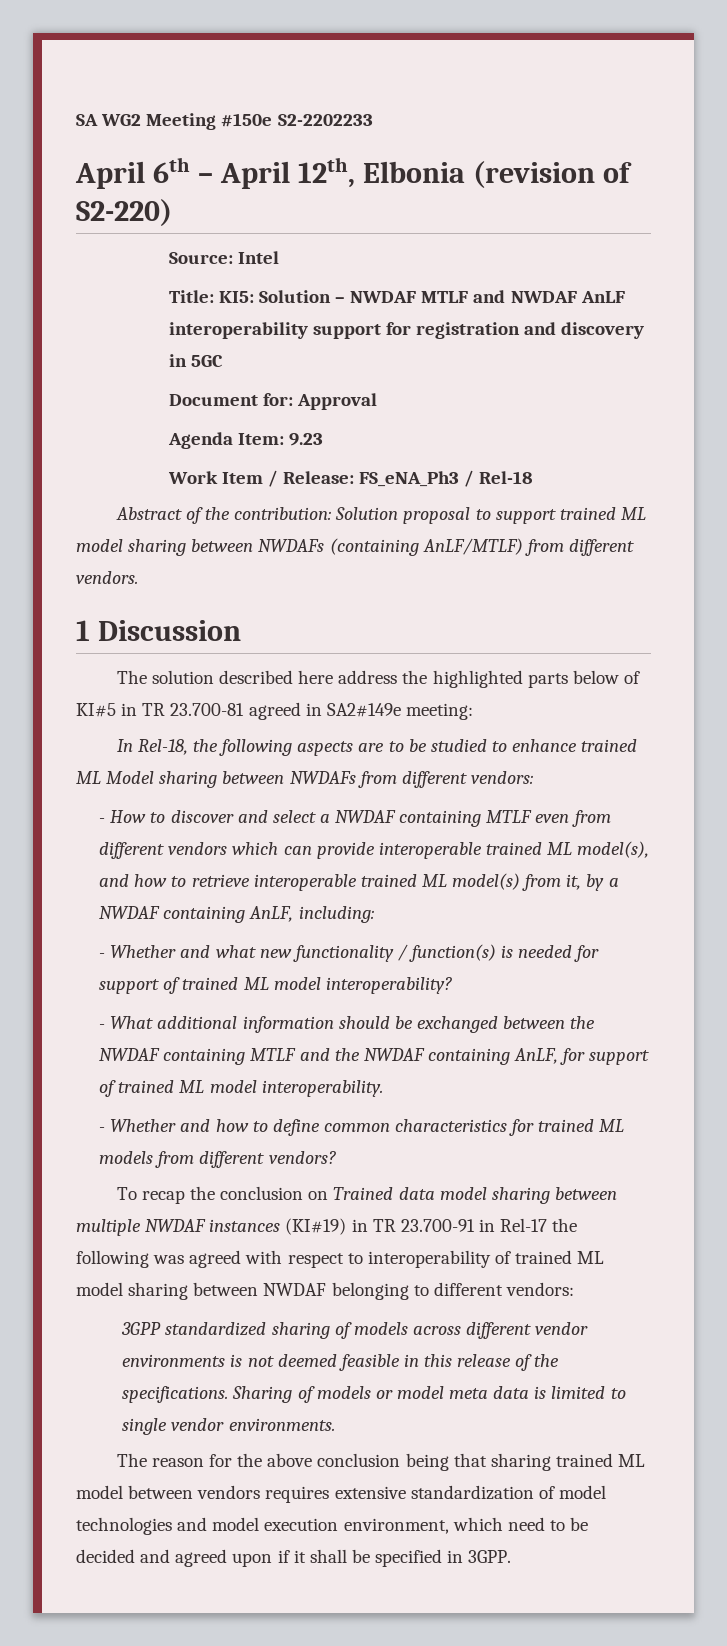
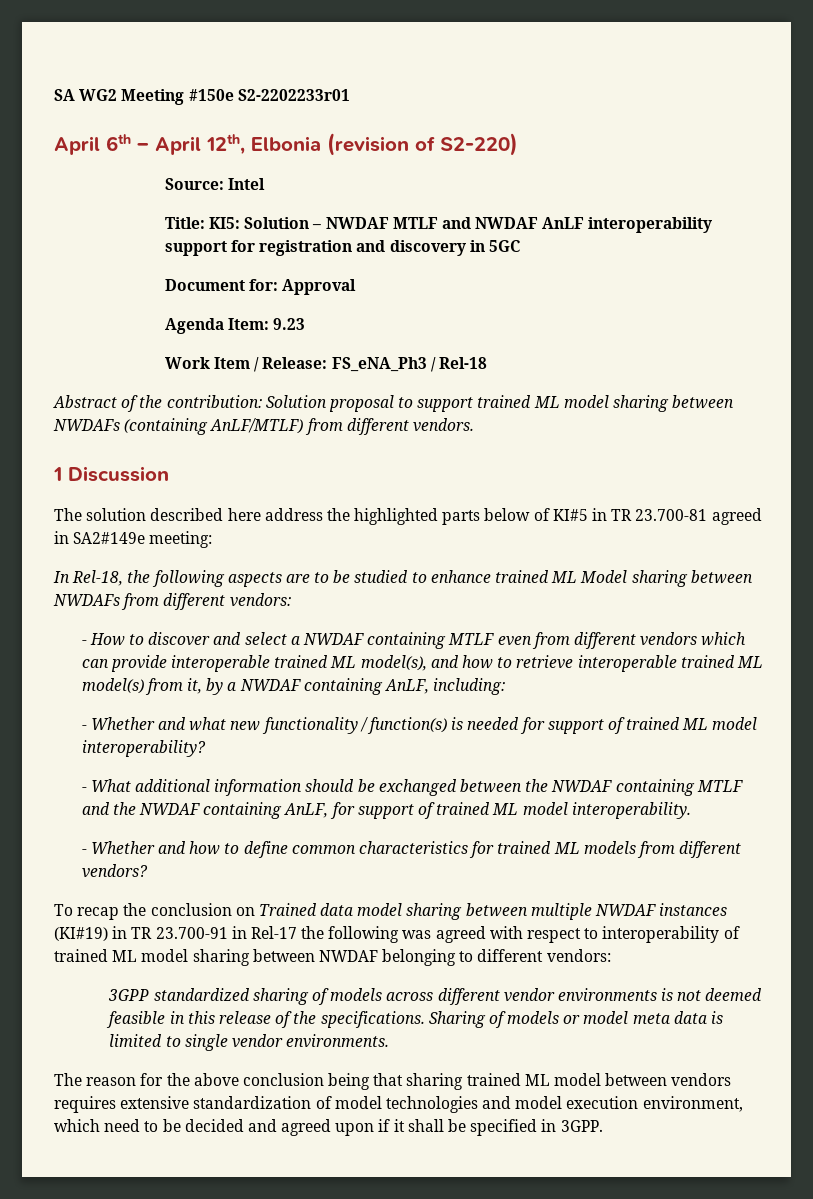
- SA WG2 Meeting #150e S2-2202233
+ SA WG2 Meeting #150e S2-2202233r01

